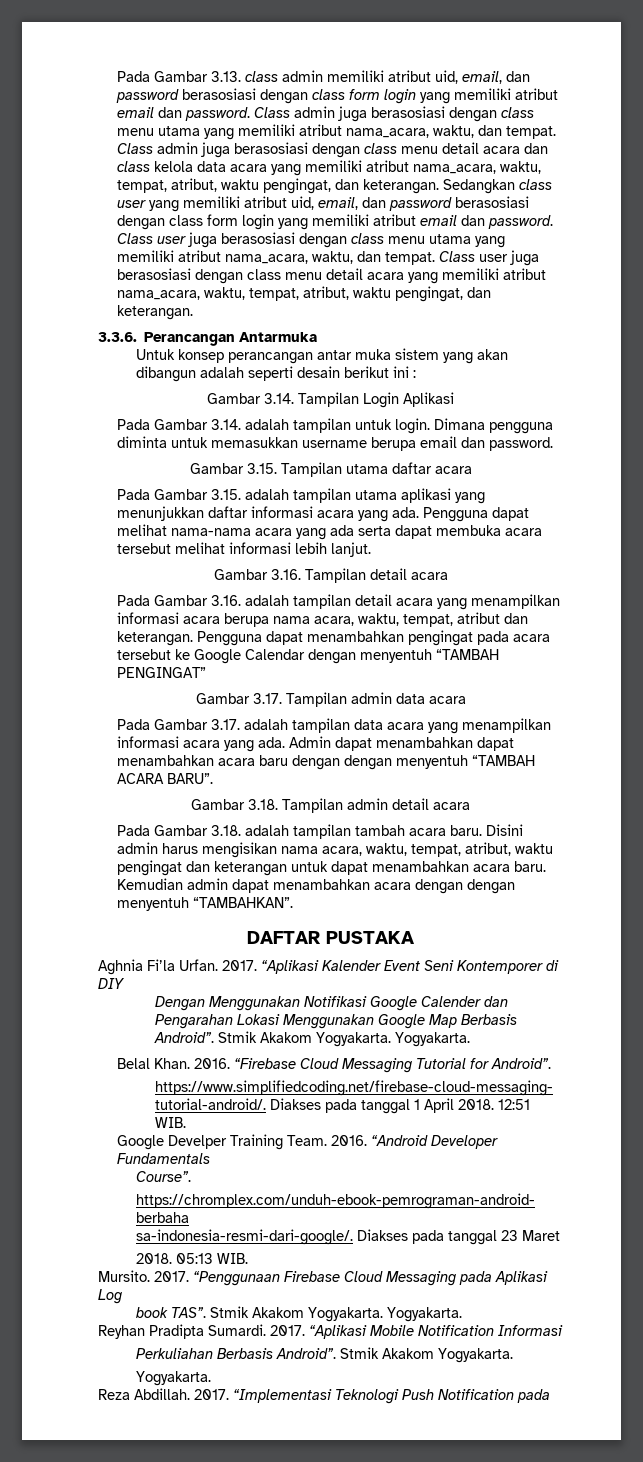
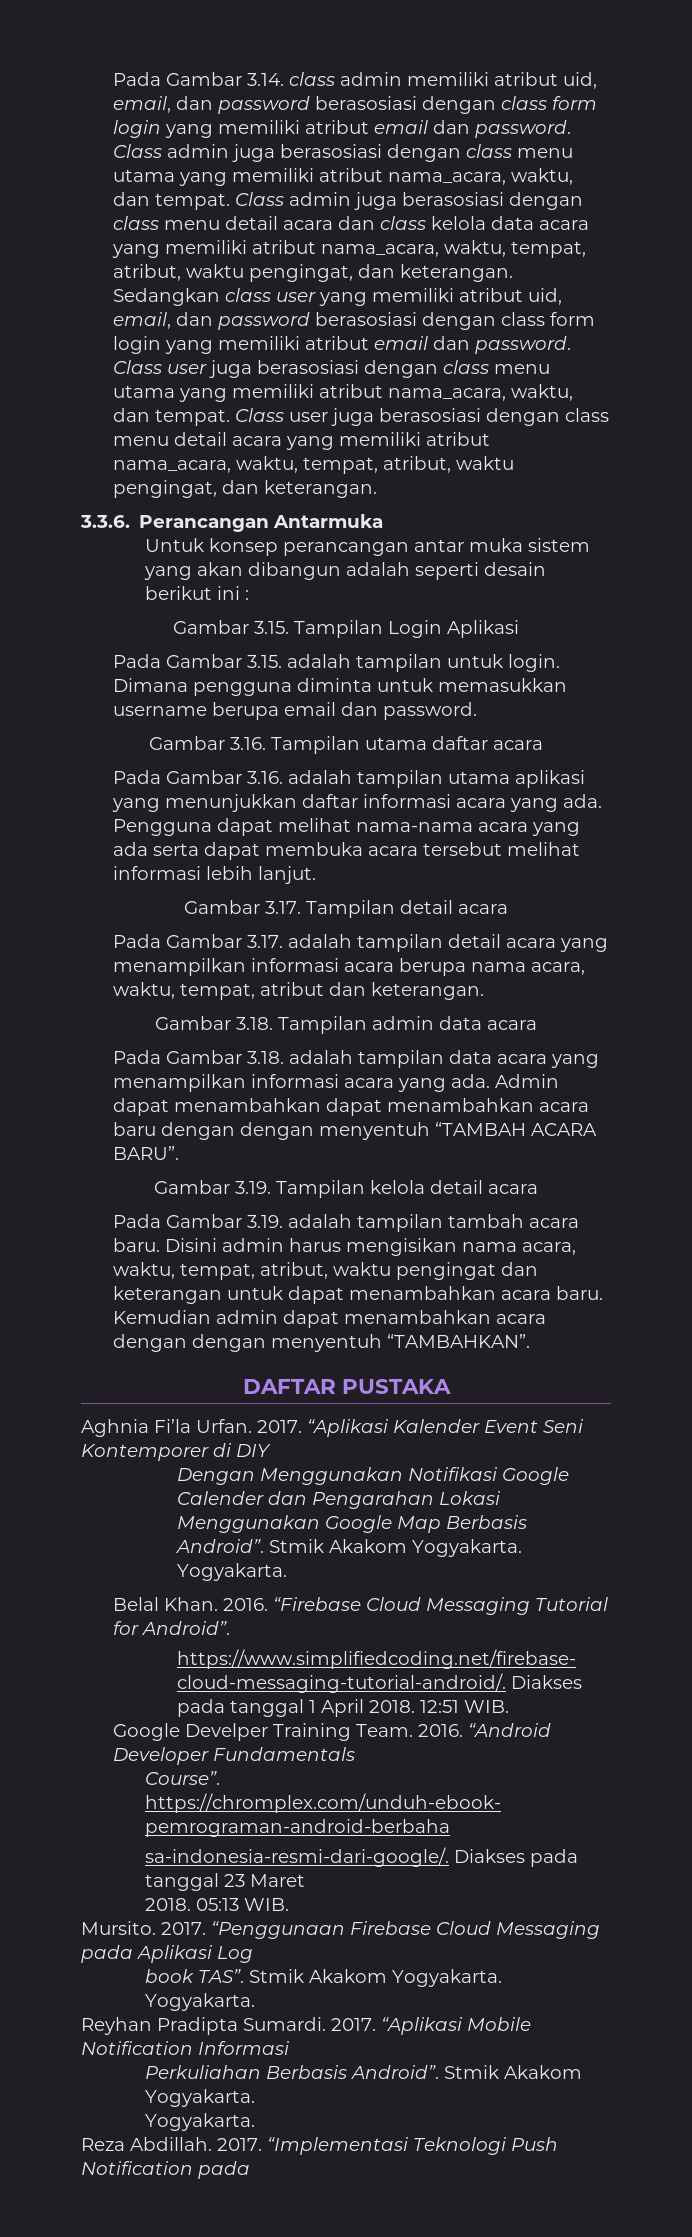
- Pada Gambar 3.13. class admin memiliki atribut uid, email, dan password berasosiasi dengan class form login yang memiliki atribut email dan password.
+ Pada Gambar 3.14. class admin memiliki atribut uid, email, dan password berasosiasi dengan class form login yang memiliki atribut email dan password.
- Gambar 3.14. Tampilan Login Aplikasi
+ Gambar 3.15. Tampilan Login Aplikasi
- Pada Gambar 3.14. adalah tampilan untuk login.
+ Pada Gambar 3.15. adalah tampilan untuk login.
- Gambar 3.15. Tampilan utama daftar acara
+ Gambar 3.16. Tampilan utama daftar acara
- Pada Gambar 3.15. adalah tampilan utama aplikasi yang menunjukkan daftar informasi acara yang ada.
+ Pada Gambar 3.16. adalah tampilan utama aplikasi yang menunjukkan daftar informasi acara yang ada.
- Gambar 3.16. Tampilan detail acara
+ Gambar 3.17. Tampilan detail acara
- Pada Gambar 3.16. adalah tampilan detail acara yang menampilkan informasi acara berupa nama acara, waktu, tempat, atribut dan keterangan. Pengguna dapat menambahkan pengingat pada acara tersebut ke Google Calendar dengan menyentuh “TAMBAH PENGINGAT”
- Gambar 3.17. Tampilan admin data acara
+ Pada Gambar 3.17. adalah tampilan detail acara yang menampilkan informasi acara berupa nama acara, waktu, tempat, atribut dan keterangan.
+ Gambar 3.18. Tampilan admin data acara
- Pada Gambar 3.17. adalah tampilan data acara yang menampilkan informasi acara yang ada.
+ Pada Gambar 3.18. adalah tampilan data acara yang menampilkan informasi acara yang ada.
- Gambar 3.18. Tampilan admin detail acara
- Pada Gambar 3.18. adalah tampilan tambah acara baru.
+ Gambar 3.19. Tampilan kelola detail acara
+ Pada Gambar 3.19. adalah tampilan tambah acara baru.

